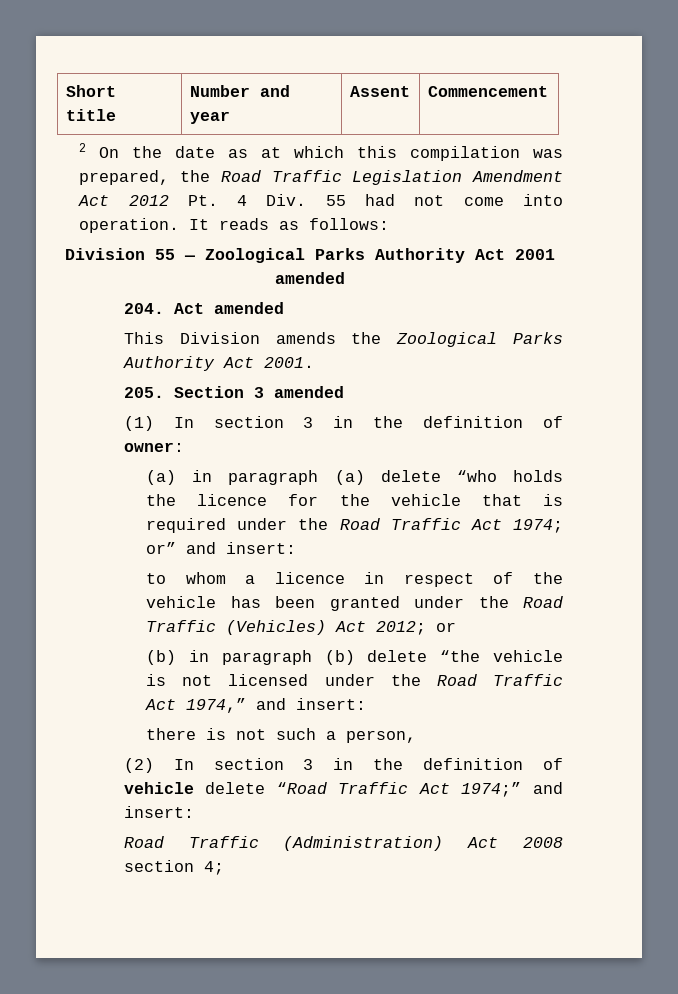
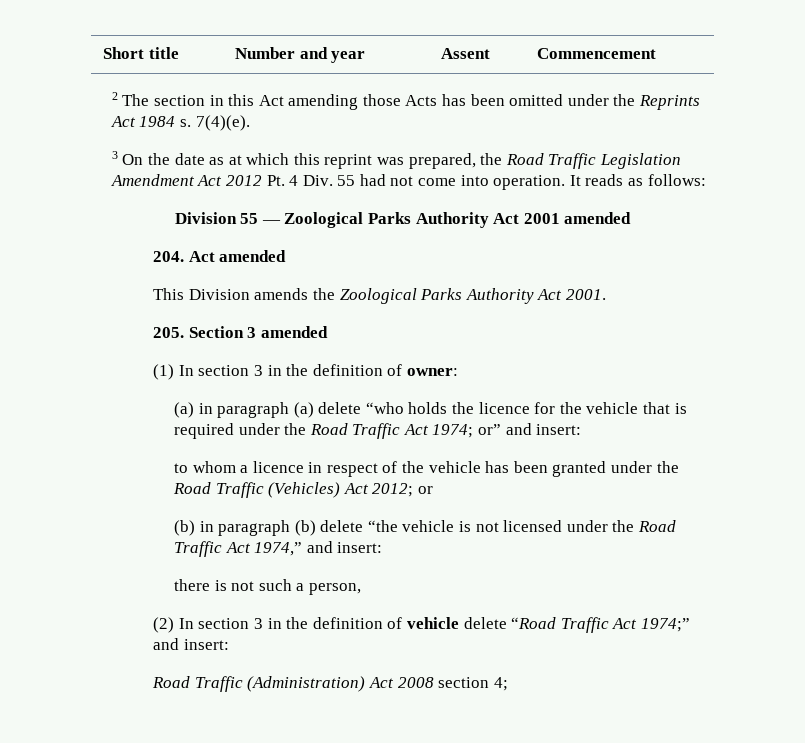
- 2 On the date as at which this compilation was prepared, the Road Traffic Legislation Amendment Act 2012 Pt. 4 Div. 55 had not come into operation.
+ 2 The section in this Act amending those Acts has been omitted under the Reprints Act 1984 s. 7(4)(e).
+ 3 On the date as at which this reprint was prepared, the Road Traffic Legislation Amendment Act 2012 Pt. 4 Div. 55 had not come into operation.

